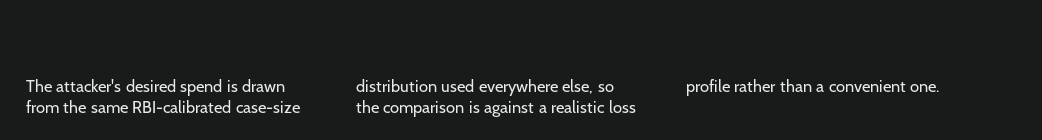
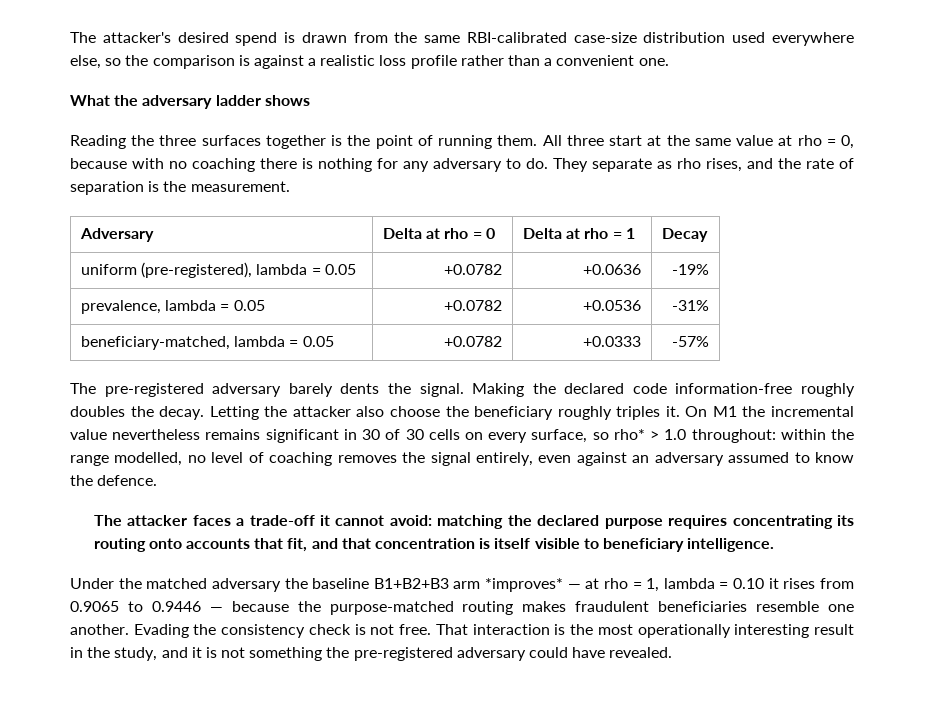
+ What the adversary ladder shows
+ Reading the three surfaces together is the point of running them. All three start at the same value at rho = 0, because with no coaching there is nothing for any adversary to do. They separate as rho rises, and the rate of separation is the measurement.
+ Adversary | Delta at rho = 0 | Delta at rho = 1 | Decay
+ uniform (pre-registered), lambda = 0.05 | +0.0782 | +0.0636 | -19%
+ prevalence, lambda = 0.05 | +0.0782 | +0.0536 | -31%
+ beneficiary-matched, lambda = 0.05 | +0.0782 | +0.0333 | -57%
+ The pre-registered adversary barely dents the signal. Making the declared code information-free roughly doubles the decay. Letting the attacker also choose the beneficiary roughly triples it. On M1 the incremental value nevertheless remains significant in 30 of 30 cells on every surface, so rho* > 1.0 throughout: within the range modelled, no level of coaching removes the signal entirely, even against an adversary assumed to know the defence.
+ The attacker faces a trade-off it cannot avoid: matching the declared purpose requires concentrating its routing onto accounts that fit, and that concentration is itself visible to beneficiary intelligence.
+ Under the matched adversary the baseline B1+B2+B3 arm *improves* — at rho = 1, lambda = 0.10 it rises from 0.9065 to 0.9446 — because the purpose-matched routing makes fraudulent beneficiaries resemble one another. Evading the consistency check is not free. That interaction is the most operationally interesting result in the study, and it is not something the pre-registered adversary could have revealed.

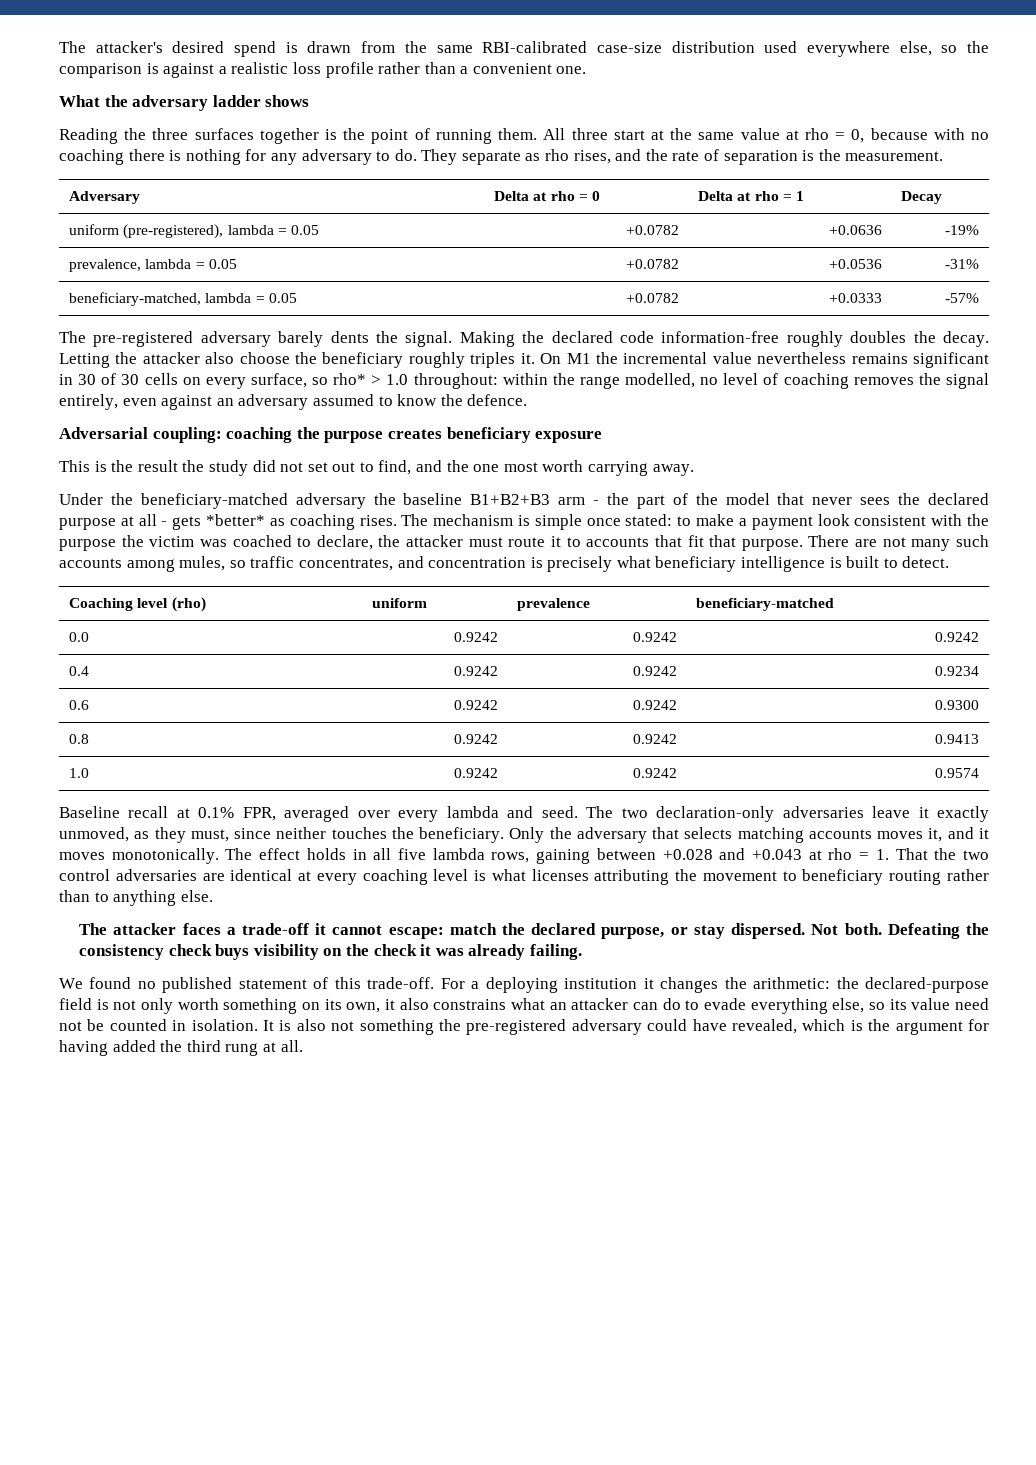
+ Adversarial coupling: coaching the purpose creates beneficiary exposure
+ This is the result the study did not set out to find, and the one most worth carrying away.
+ Under the beneficiary-matched adversary the baseline B1+B2+B3 arm - the part of the model that never sees the declared purpose at all - gets *better* as coaching rises. The mechanism is simple once stated: to make a payment look consistent with the purpose the victim was coached to declare, the attacker must route it to accounts that fit that purpose. There are not many such accounts among mules, so traffic concentrates, and concentration is precisely what beneficiary intelligence is built to detect.
+ Coaching level (rho) | uniform | prevalence | beneficiary-matched
+ 0.0 | 0.9242 | 0.9242 | 0.9242
+ 0.4 | 0.9242 | 0.9242 | 0.9234
+ 0.6 | 0.9242 | 0.9242 | 0.9300
+ 0.8 | 0.9242 | 0.9242 | 0.9413
+ 1.0 | 0.9242 | 0.9242 | 0.9574
+ Baseline recall at 0.1% FPR, averaged over every lambda and seed. The two declaration-only adversaries leave it exactly unmoved, as they must, since neither touches the beneficiary. Only the adversary that selects matching accounts moves it, and it moves monotonically. The effect holds in all five lambda rows, gaining between +0.028 and +0.043 at rho = 1. That the two control adversaries are identical at every coaching level is what licenses attributing the movement to beneficiary routing rather than to anything else.
- The attacker faces a trade-off it cannot avoid: matching the declared purpose requires concentrating its routing onto accounts that fit, and that concentration is itself visible to beneficiary intelligence.
- Under the matched adversary the baseline B1+B2+B3 arm *improves* — at rho = 1, lambda = 0.10 it rises from 0.9065 to 0.9446 — because the purpose-matched routing makes fraudulent beneficiaries resemble one another. Evading the consistency check is not free. That interaction is the most operationally interesting result in the study, and it is not something the pre-registered adversary could have revealed.
+ The attacker faces a trade-off it cannot escape: match the declared purpose, or stay dispersed. Not both. Defeating the consistency check buys visibility on the check it was already failing.
+ We found no published statement of this trade-off. For a deploying institution it changes the arithmetic: the declared-purpose field is not only worth something on its own, it also constrains what an attacker can do to evade everything else, so its value need not be counted in isolation. It is also not something the pre-registered adversary could have revealed, which is the argument for having added the third rung at all.

